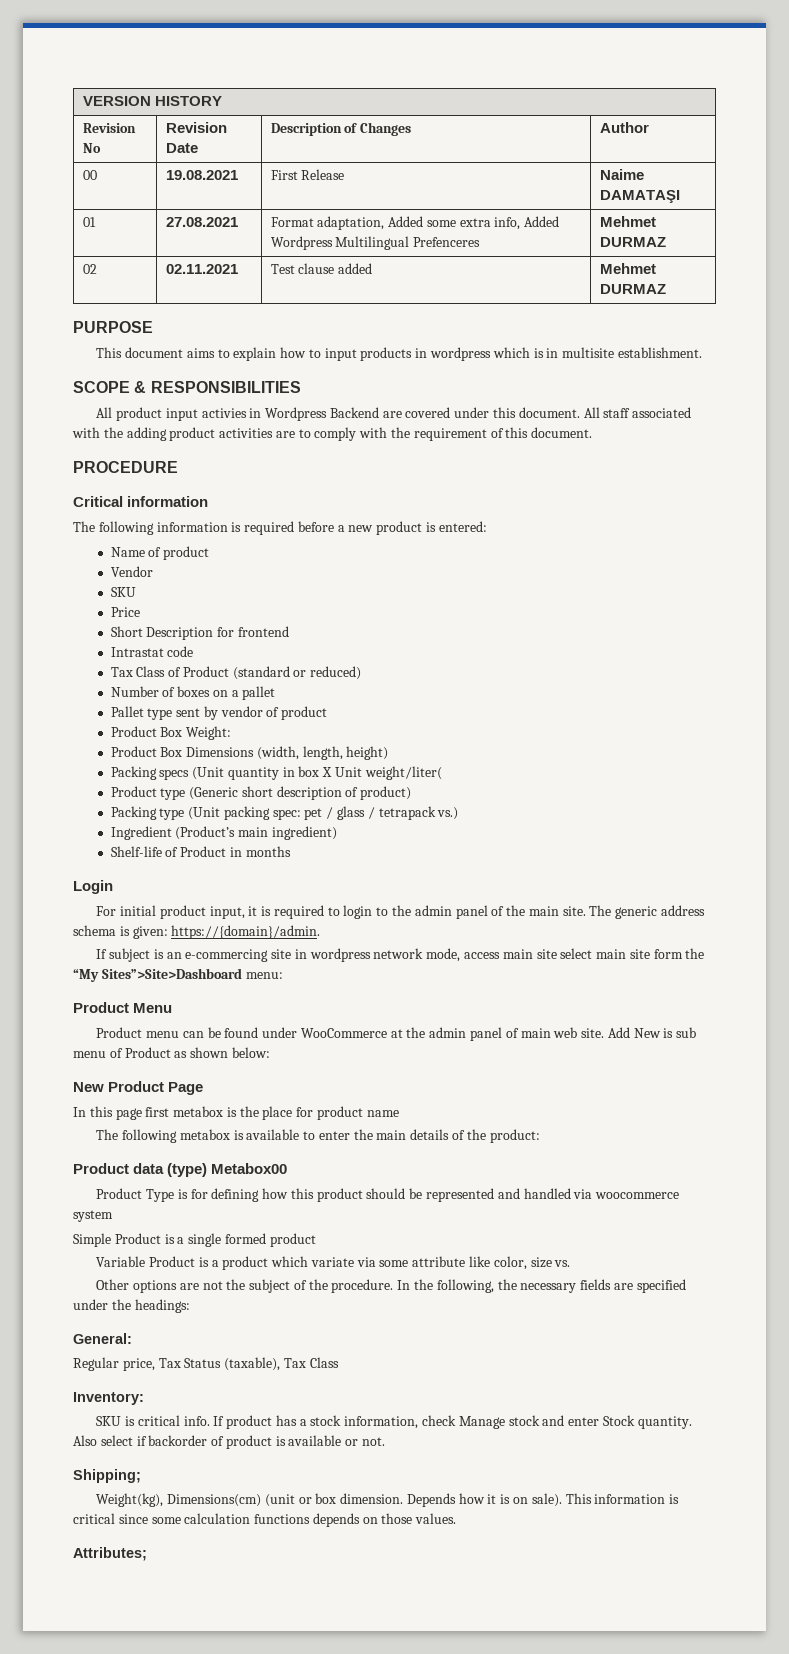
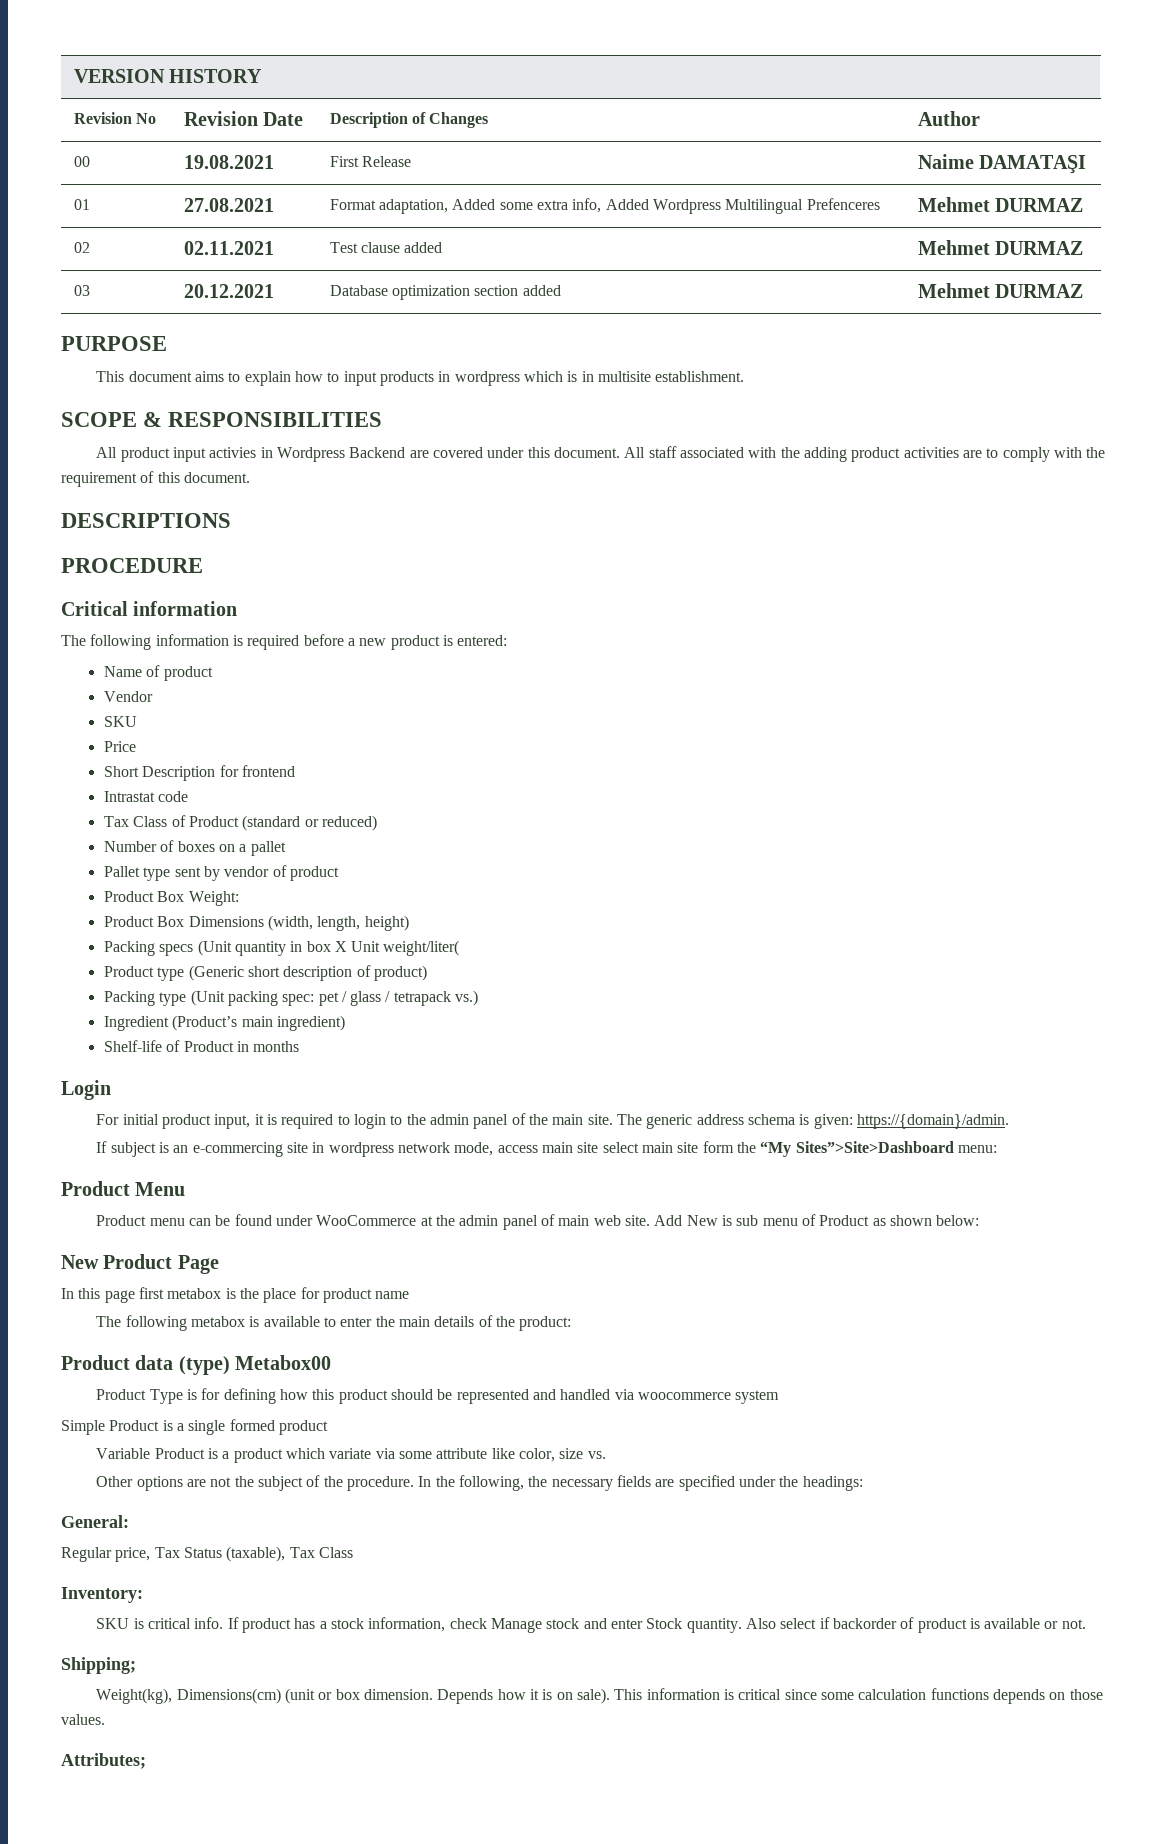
+ 03 | 20.12.2021 | Database optimization section added | Mehmet DURMAZ
+ DESCRIPTIONS

